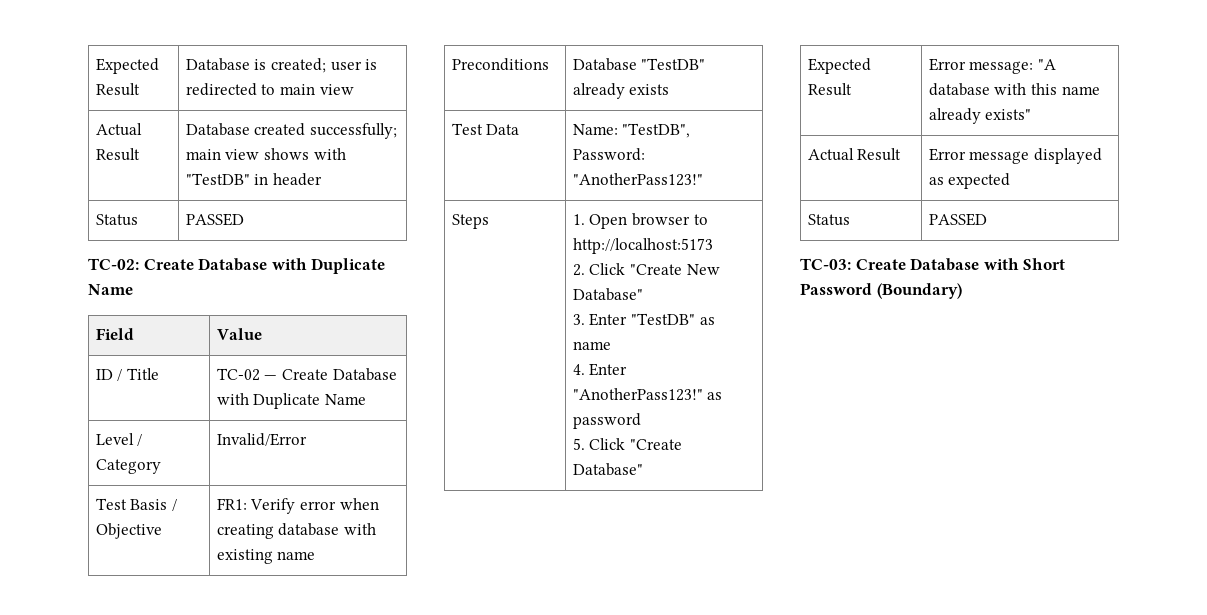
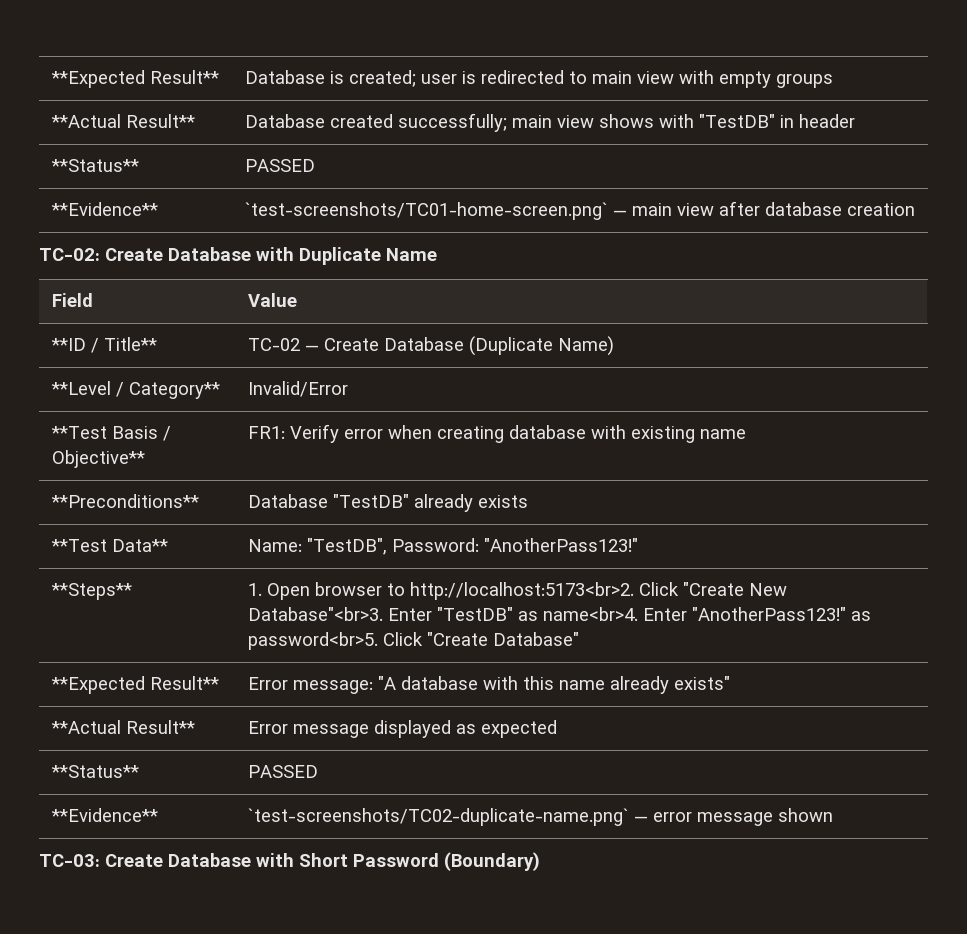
- Expected Result | Database is created; user is redirected to main view
- Actual Result | Database created successfully; main view shows with "TestDB" in header
- Status | PASSED
+ **Expected Result** | Database is created; user is redirected to main view with empty groups
+ **Actual Result** | Database created successfully; main view shows with "TestDB" in header
+ **Status** | PASSED
+ **Evidence** | `test-screenshots/TC01-home-screen.png` — main view after database creation
- ID / Title | TC-02 — Create Database with Duplicate Name
- Level / Category | Invalid/Error
+ **ID / Title** | TC-02 — Create Database (Duplicate Name)
+ **Level / Category** | Invalid/Error
- Test Basis / Objective | FR1: Verify error when creating database with existing name
+ **Test Basis / Objective** | FR1: Verify error when creating database with existing name
- Preconditions | Database "TestDB" already exists
+ **Preconditions** | Database "TestDB" already exists
- Test Data | Name: "TestDB", Password: "AnotherPass123!"
+ **Test Data** | Name: "TestDB", Password: "AnotherPass123!"
- Steps | 1. Open browser to http://localhost:5173
- 2. Click "Create New Database"
- 3. Enter "TestDB" as name
- 4. Enter "AnotherPass123!" as password
- 5. Click "Create Database"
+ **Steps** | 1. Open browser to http://localhost:5173<br>2. Click "Create New Database"<br>3. Enter "TestDB" as name<br>4. Enter "AnotherPass123!" as password<br>5. Click "Create Database"
- Expected Result | Error message: "A database with this name already exists"
+ **Expected Result** | Error message: "A database with this name already exists"
- Actual Result | Error message displayed as expected
- Status | PASSED
+ **Actual Result** | Error message displayed as expected
+ **Status** | PASSED
+ **Evidence** | `test-screenshots/TC02-duplicate-name.png` — error message shown

